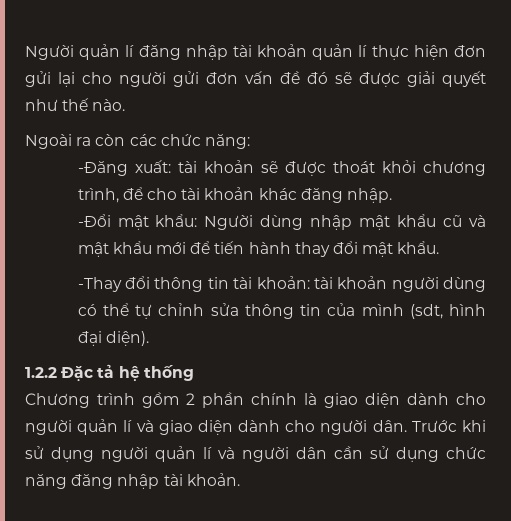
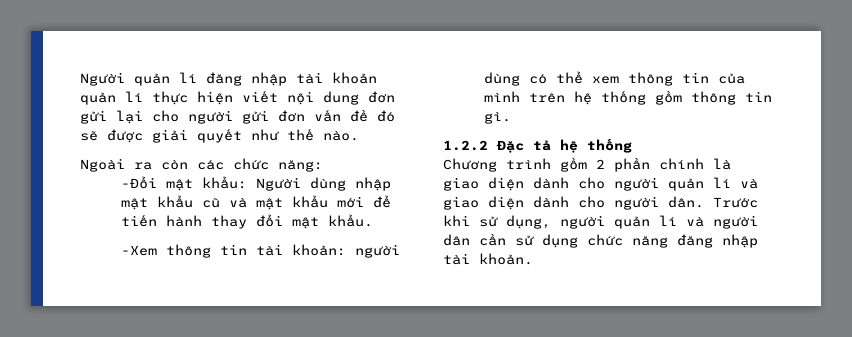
- Người quản lí đăng nhập tài khoản quản lí thực hiện đơn gửi lại cho người gửi đơn vấn đề đó sẽ được giải quyết như thế nào.
+ Người quản lí đăng nhập tài khoản quản lí thực hiện viết nội dung đơn gửi lại cho người gửi đơn vấn đề đó sẽ được giải quyết như thế nào.
- -Đăng xuất: tài khoản sẽ được thoát khỏi chương trình, để cho tài khoản khác đăng nhập.
- -Thay đổi thông tin tài khoản: tài khoản người dùng có thể tự chỉnh sửa thông tin của mình (sdt, hình đại diện).
+ -Xem thông tin tài khoản: người dùng có thể xem thông tin của mình trên hệ thống gồm thông tin gì.
- Trước khi sử dụng người quản lí và người dân cần sử dụng chức năng đăng nhập tài khoản.
+ Trước khi sử dụng, người quản lí và người dân cần sử dụng chức năng đăng nhập tài khoản.

